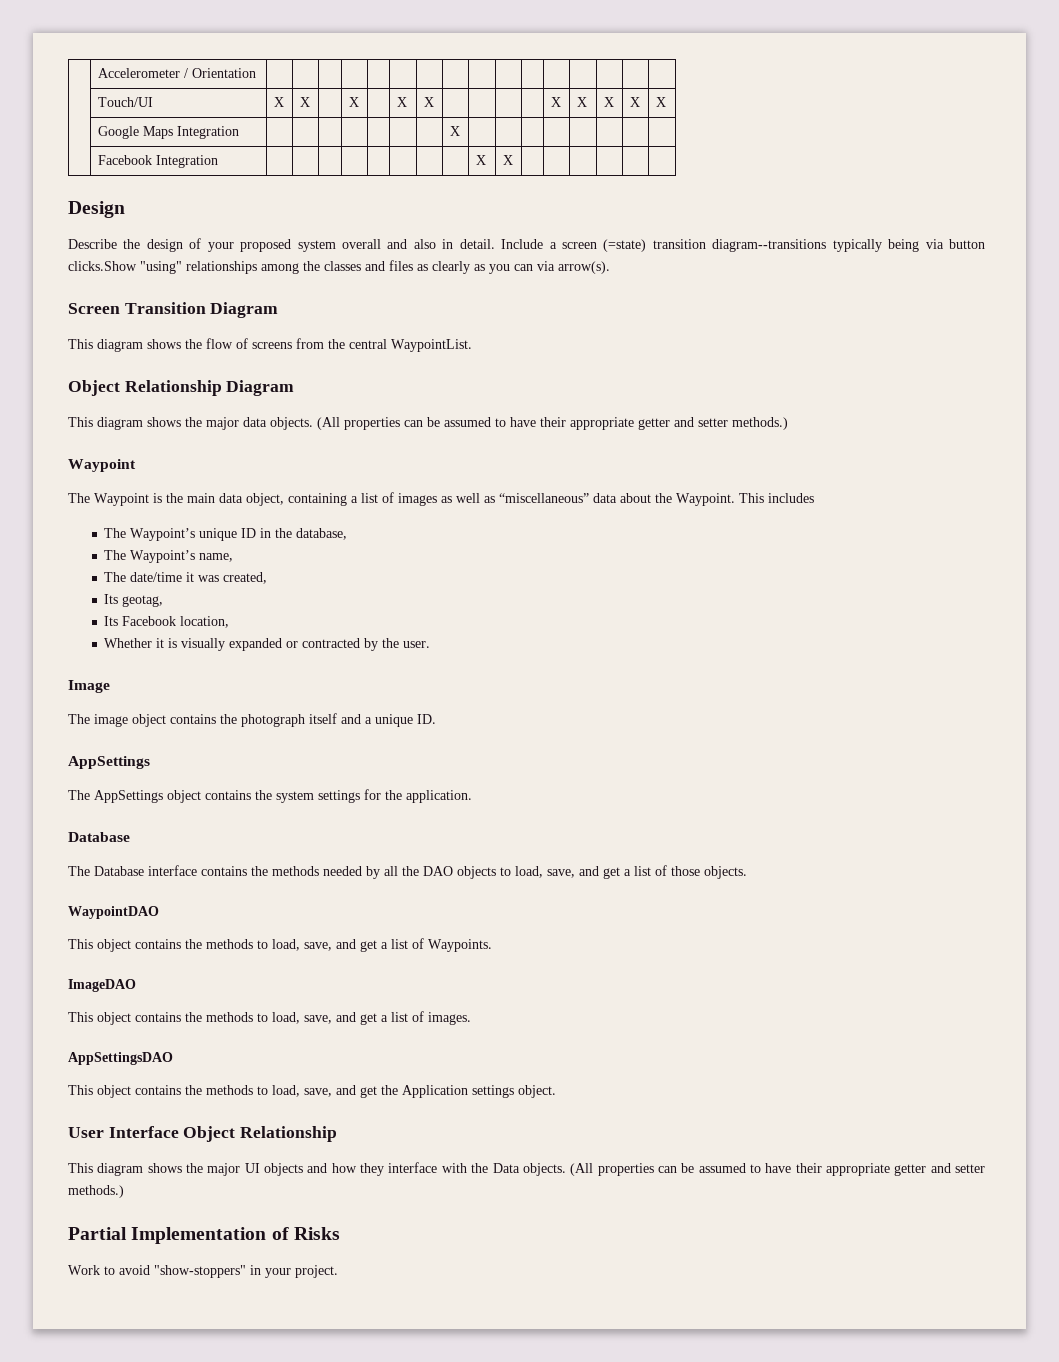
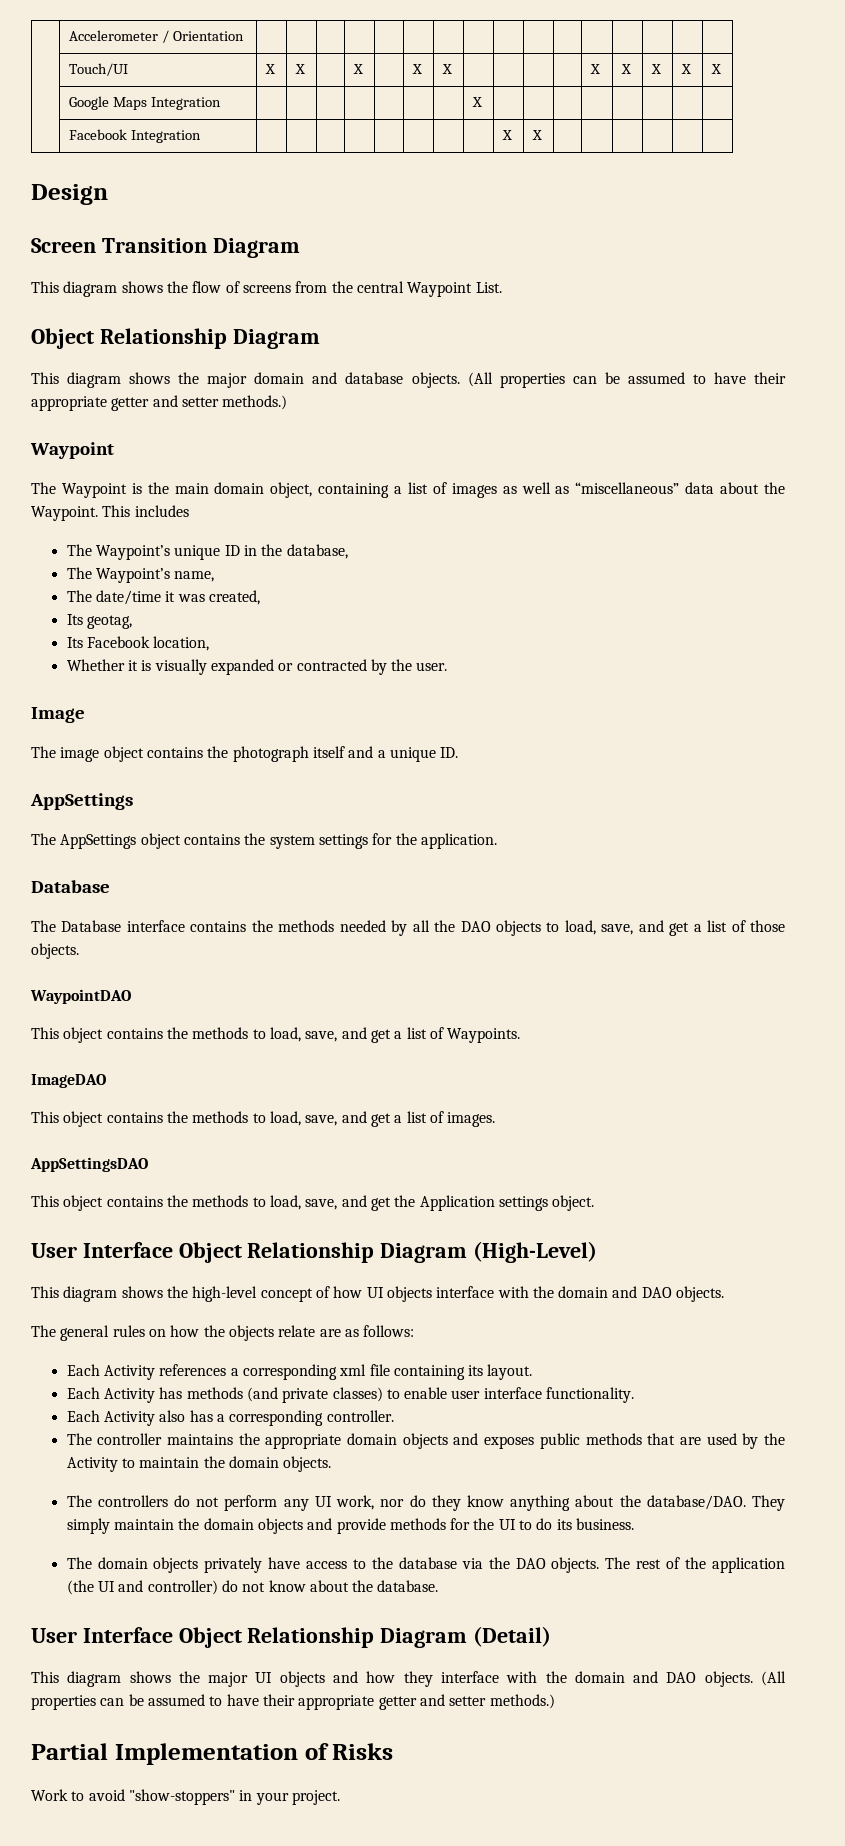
- Describe the design of your proposed system overall and also in detail. Include a screen (=state) transition diagram--transitions typically being via button clicks.Show "using" relationships among the classes and files as clearly as you can via arrow(s).
- This diagram shows the flow of screens from the central WaypointList.
+ This diagram shows the flow of screens from the central Waypoint List.
- This diagram shows the major data objects.
+ This diagram shows the major domain and database objects.
- The Waypoint is the main data object, containing a list of images as well as “miscellaneous” data about the Waypoint.
+ The Waypoint is the main domain object, containing a list of images as well as “miscellaneous” data about the Waypoint.
- User Interface Object Relationship
+ User Interface Object Relationship Diagram (High-Level)
+ This diagram shows the high-level concept of how UI objects interface with the domain and DAO objects.
+ The general rules on how the objects relate are as follows:
+ Each Activity references a corresponding xml file containing its layout.
+ Each Activity has methods (and private classes) to enable user interface functionality.
+ Each Activity also has a corresponding controller.
+ The controller maintains the appropriate domain objects and exposes public methods that are used by the Activity to maintain the domain objects.
+ The controllers do not perform any UI work, nor do they know anything about the database/DAO. They simply maintain the domain objects and provide methods for the UI to do its business.
+ The domain objects privately have access to the database via the DAO objects. The rest of the application (the UI and controller) do not know about the database.
+ User Interface Object Relationship Diagram (Detail)
- This diagram shows the major UI objects and how they interface with the Data objects.
+ This diagram shows the major UI objects and how they interface with the domain and DAO objects.

